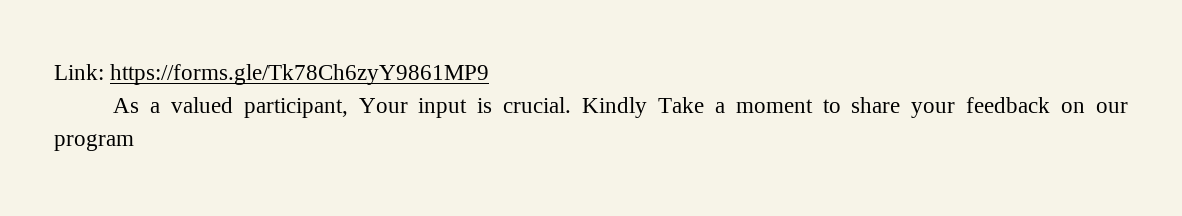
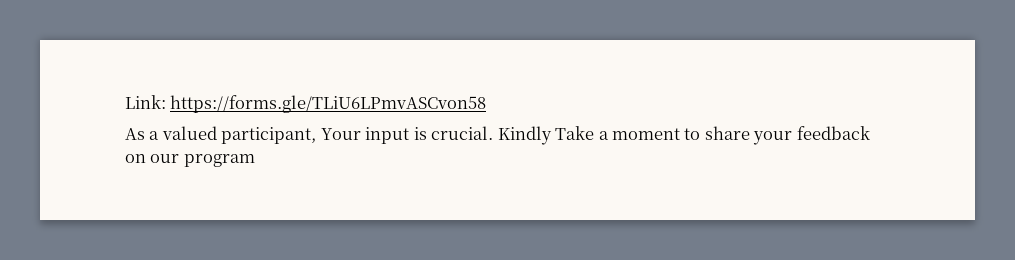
- Link: https://forms.gle/Tk78Ch6zyY9861MP9
+ Link: https://forms.gle/TLiU6LPmvASCvon58

